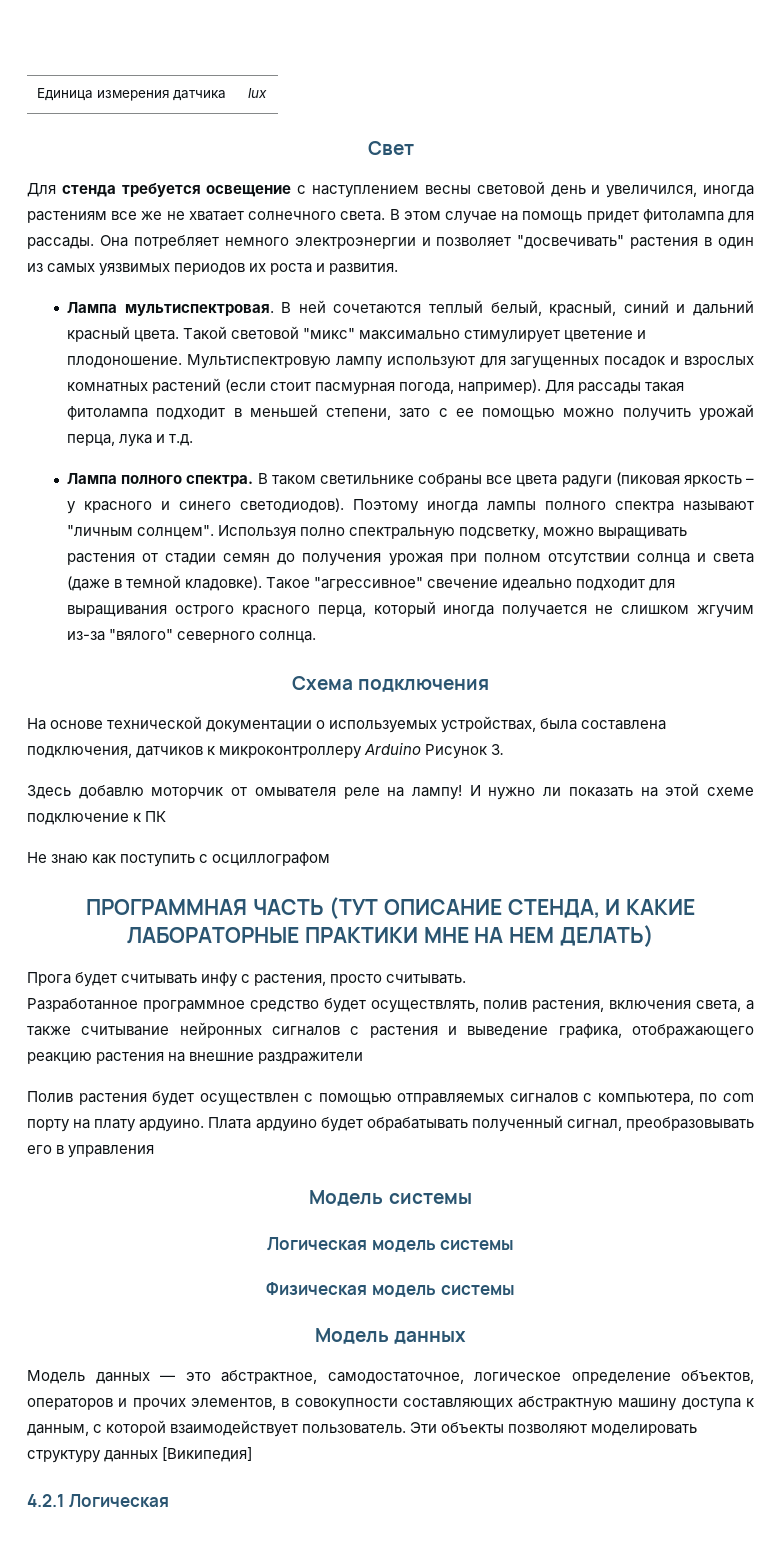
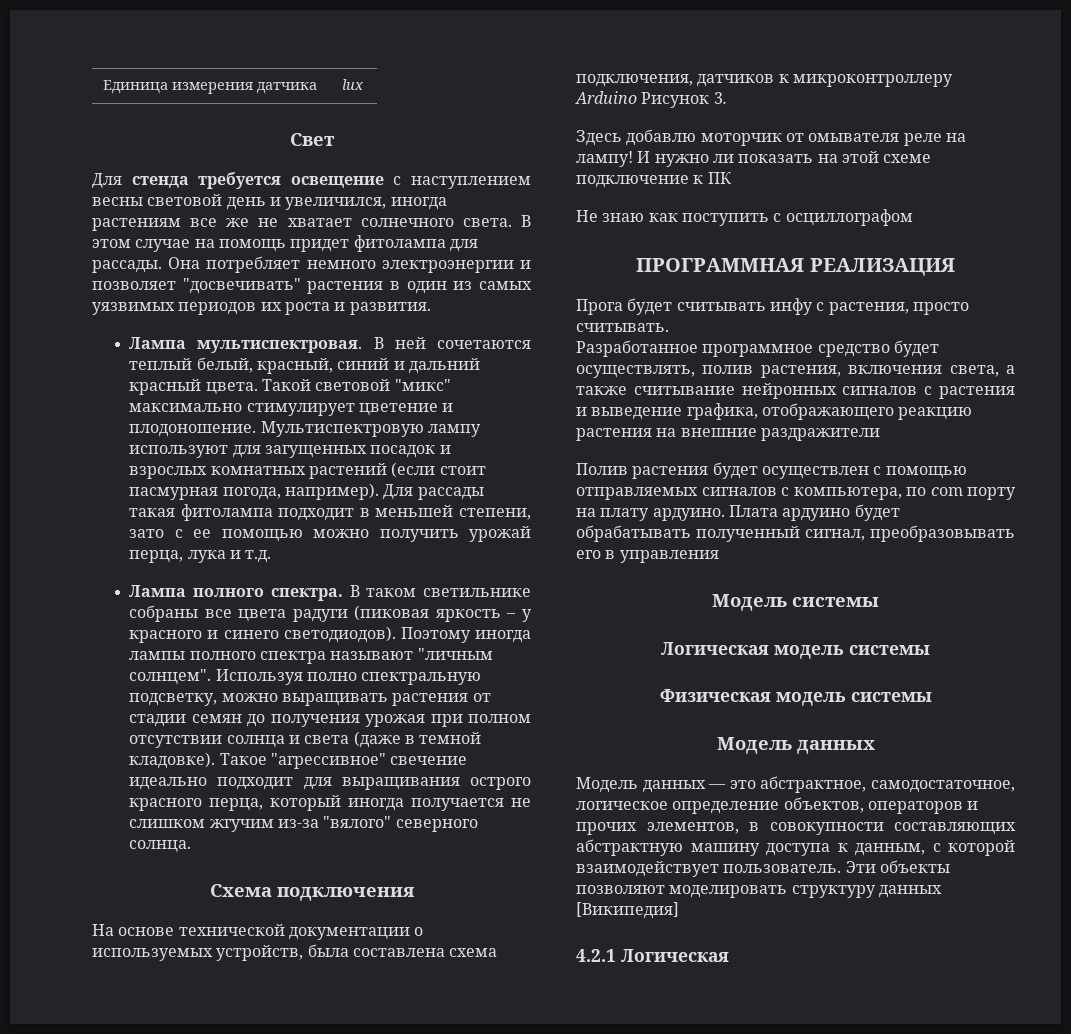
- На основе технической документации о используемых устройствах, была составлена подключения, датчиков к микроконтроллеру Arduino Рисунок 3.
+ На основе технической документации о используемых устройств, была составлена схема подключения, датчиков к микроконтроллеру Arduino Рисунок 3.
- ПРОГРАММНАЯ ЧАСТЬ (ТУТ ОПИСАНИЕ СТЕНДА, И КАКИЕ ЛАБОРАТОРНЫЕ ПРАКТИКИ МНЕ НА НЕМ ДЕЛАТЬ)
+ ПРОГРАММНАЯ РЕАЛИЗАЦИЯ

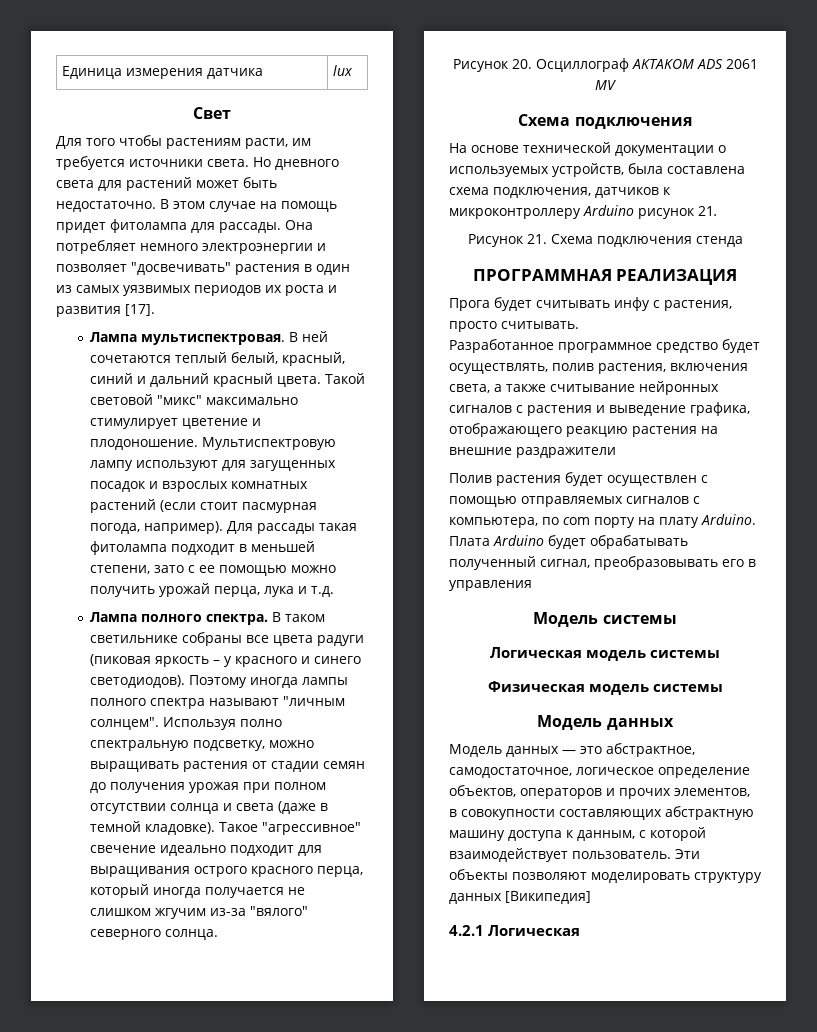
- Для стенда требуется освещение с наступлением весны световой день и увеличился, иногда растениям все же не хватает солнечного света.
+ Для того чтобы растениям расти, им требуется источники света. Но дневного света для растений может быть недостаточно.
- Она потребляет немного электроэнергии и позволяет "досвечивать" растения в один из самых уязвимых периодов их роста и развития.
+ Она потребляет немного электроэнергии и позволяет "досвечивать" растения в один из самых уязвимых периодов их роста и развития [17].
+ Рисунок 20. Осциллограф AKTAKOM ADS 2061 MV
- На основе технической документации о используемых устройств, была составлена схема подключения, датчиков к микроконтроллеру Arduino Рисунок 3.
- Здесь добавлю моторчик от омывателя реле на лампу! И нужно ли показать на этой схеме подключение к ПК
- Не знаю как поступить с осциллографом
+ На основе технической документации о используемых устройств, была составлена схема подключения, датчиков к микроконтроллеру Arduino рисунок 21.
+ Рисунок 21. Схема подключения стенда
- Полив растения будет осуществлен с помощью отправляемых сигналов с компьютера, по com порту на плату ардуино. Плата ардуино будет обрабатывать полученный сигнал, преобразовывать его в управления
+ Полив растения будет осуществлен с помощью отправляемых сигналов с компьютера, по com порту на плату Arduino. Плата Arduino будет обрабатывать полученный сигнал, преобразовывать его в управления

